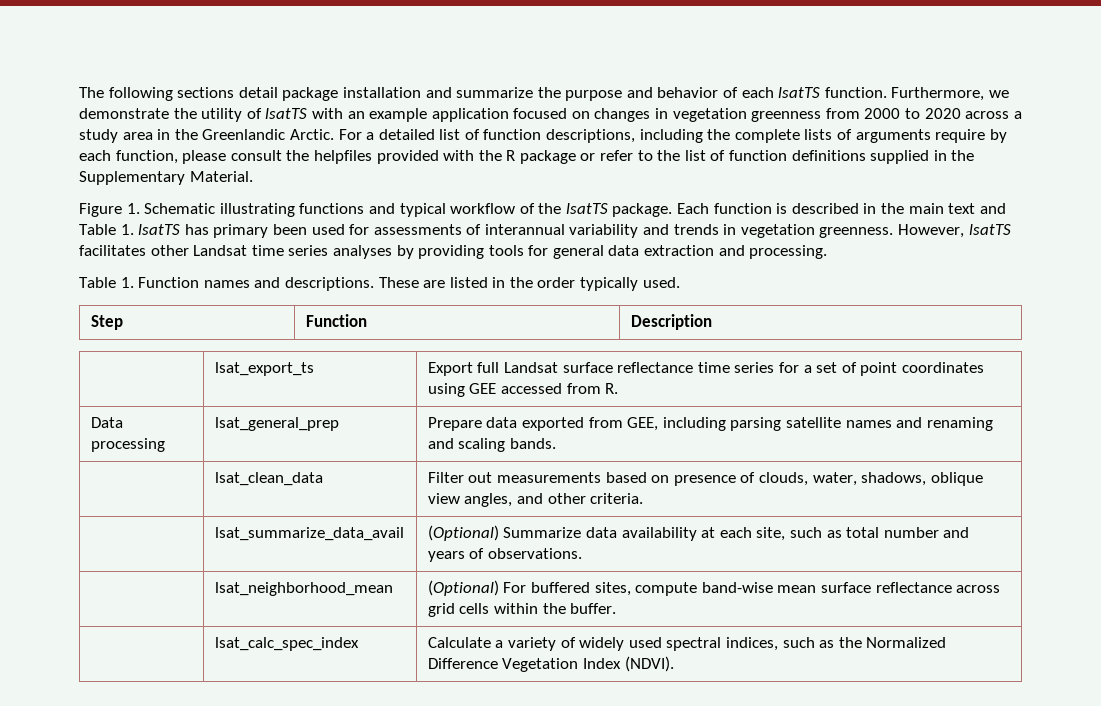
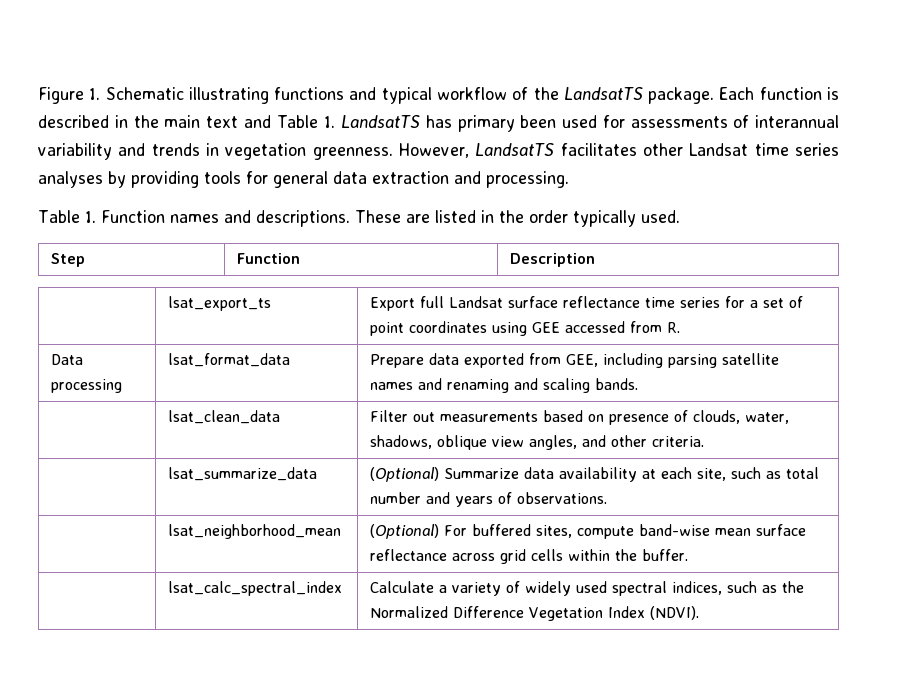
- The following sections detail package installation and summarize the purpose and behavior of each lsatTS function. Furthermore, we demonstrate the utility of lsatTS with an example application focused on changes in vegetation greenness from 2000 to 2020 across a study area in the Greenlandic Arctic. For a detailed list of function descriptions, including the complete lists of arguments require by each function, please consult the helpfiles provided with the R package or refer to the list of function definitions supplied in the Supplementary Material.
- Figure 1. Schematic illustrating functions and typical workflow of the lsatTS package.
+ Figure 1. Schematic illustrating functions and typical workflow of the LandsatTS package.
- Each function is described in the main text and Table 1. lsatTS has primary been used for assessments of interannual variability and trends in vegetation greenness.
+ Each function is described in the main text and Table 1. LandsatTS has primary been used for assessments of interannual variability and trends in vegetation greenness.
- However, lsatTS facilitates other Landsat time series analyses by providing tools for general data extraction and processing.
+ However, LandsatTS facilitates other Landsat time series analyses by providing tools for general data extraction and processing.
- Data processing | lsat_general_prep | Prepare data exported from GEE, including parsing satellite names and renaming and scaling bands.
+ Data processing | lsat_format_data | Prepare data exported from GEE, including parsing satellite names and renaming and scaling bands.
- | lsat_summarize_data_avail | (Optional) Summarize data availability at each site, such as total number and years of observations.
+ | lsat_summarize_data | (Optional) Summarize data availability at each site, such as total number and years of observations.
- | lsat_calc_spec_index | Calculate a variety of widely used spectral indices, such as the Normalized Difference Vegetation Index (NDVI).
+ | lsat_calc_spectral_index | Calculate a variety of widely used spectral indices, such as the Normalized Difference Vegetation Index (NDVI).

